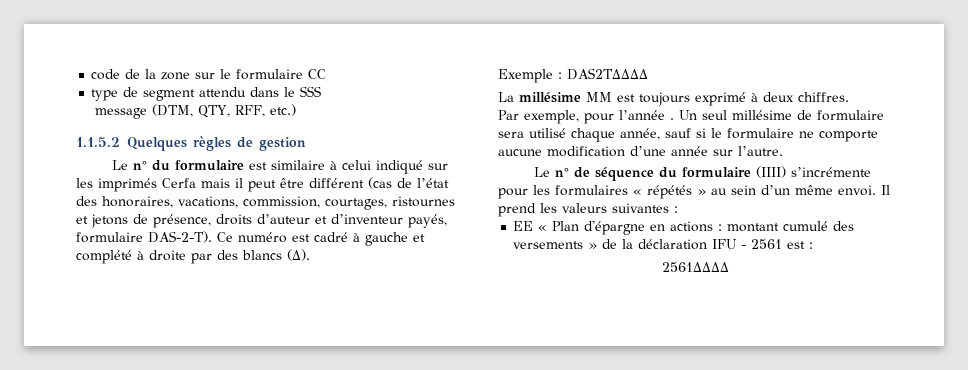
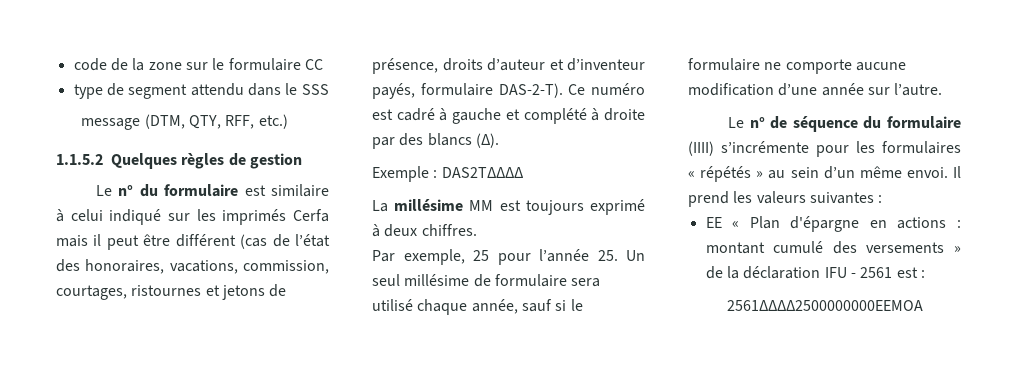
- Par exemple, pour l’année . Un seul millésime de formulaire sera utilisé chaque année, sauf si le formulaire ne comporte aucune modification d’une année sur l’autre.
+ Par exemple, 25 pour l’année 25. Un seul millésime de formulaire sera utilisé chaque année, sauf si le formulaire ne comporte aucune modification d’une année sur l’autre.
- 2561ΔΔΔΔ
+ 2561ΔΔΔΔ2500000000EEMOA

